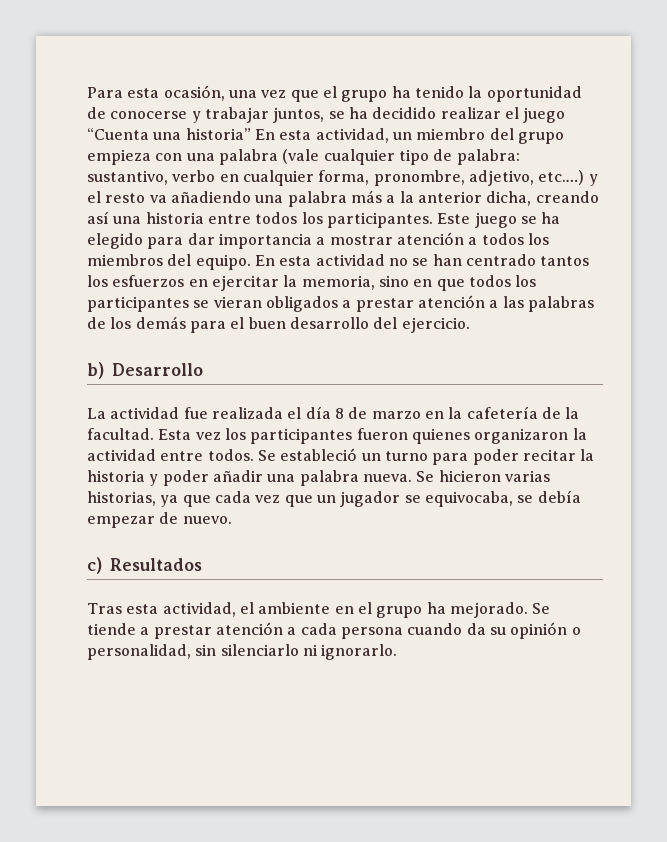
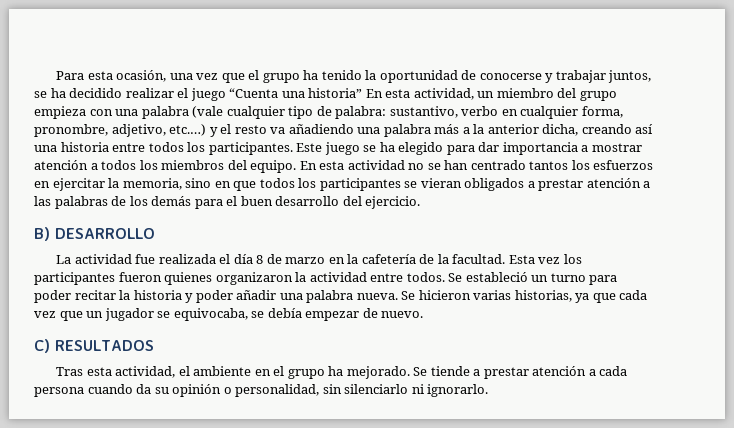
- b) Desarrollo
+ B) DESARROLLO
- c) Resultados
+ C) RESULTADOS

